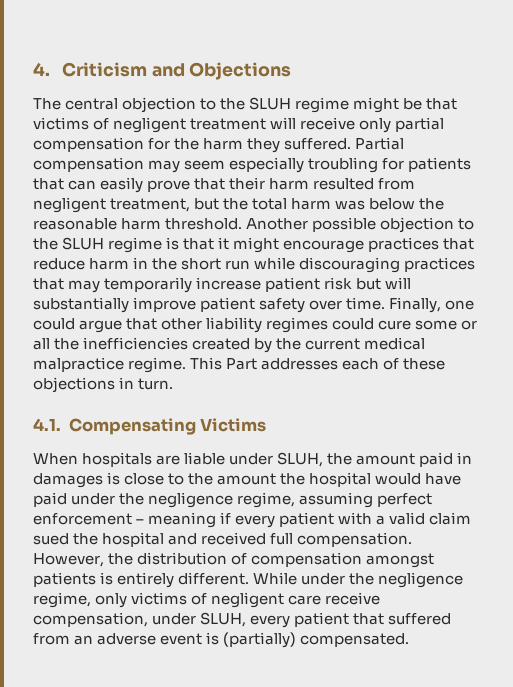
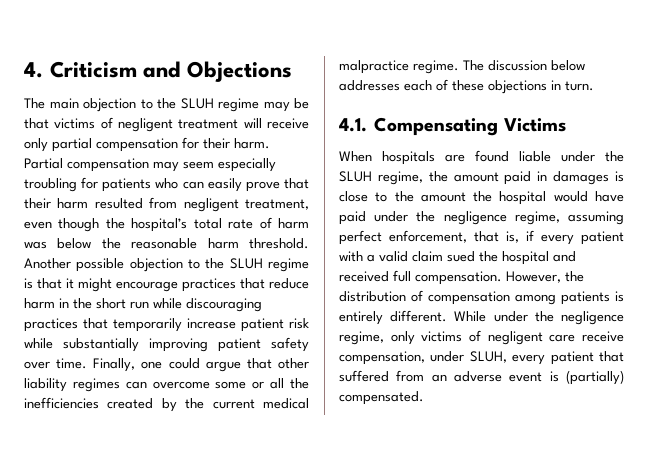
- The central objection to the SLUH regime might be that victims of negligent treatment will receive only partial compensation for the harm they suffered.
+ The main objection to the SLUH regime may be that victims of negligent treatment will receive only partial compensation for their harm.
- Partial compensation may seem especially troubling for patients that can easily prove that their harm resulted from negligent treatment, but the total harm was below the reasonable harm threshold.
+ Partial compensation may seem especially troubling for patients who can easily prove that their harm resulted from negligent treatment, even though the hospital’s total rate of harm was below the reasonable harm threshold.
- Another possible objection to the SLUH regime is that it might encourage practices that reduce harm in the short run while discouraging practices that may temporarily increase patient risk but will substantially improve patient safety over time.
+ Another possible objection to the SLUH regime is that it might encourage practices that reduce harm in the short run while discouraging practices that temporarily increase patient risk while substantially improving patient safety over time.
- Finally, one could argue that other liability regimes could cure some or all the inefficiencies created by the current medical malpractice regime.
+ Finally, one could argue that other liability regimes can overcome some or all the inefficiencies created by the current medical malpractice regime.
- This Part addresses each of these objections in turn.
+ The discussion below addresses each of these objections in turn.
- When hospitals are liable under SLUH, the amount paid in damages is close to the amount the hospital would have paid under the negligence regime, assuming perfect enforcement – meaning if every patient with a valid claim sued the hospital and received full compensation.
+ When hospitals are found liable under the SLUH regime, the amount paid in damages is close to the amount the hospital would have paid under the negligence regime, assuming perfect enforcement, that is, if every patient with a valid claim sued the hospital and received full compensation.
- However, the distribution of compensation amongst patients is entirely different.
+ However, the distribution of compensation among patients is entirely different.

